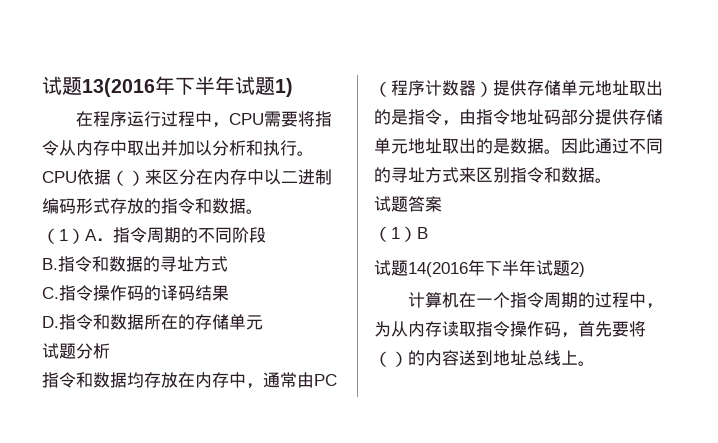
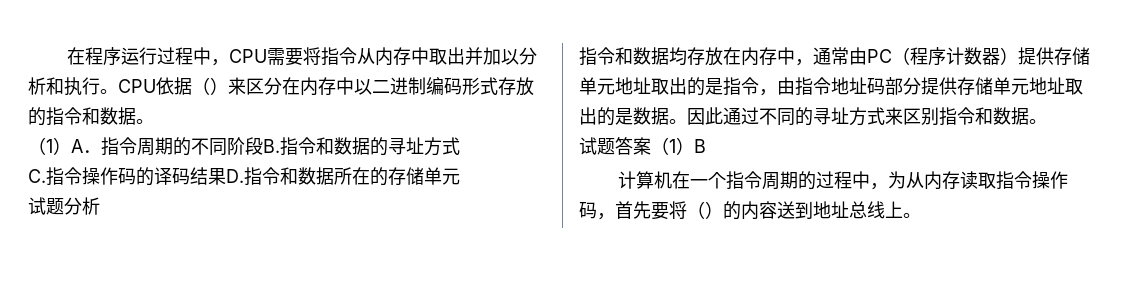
- 试题13(2016年下半年试题1)
- （1）A．指令周期的不同阶段
- B.指令和数据的寻址方式
+ （1）A．指令周期的不同阶段B.指令和数据的寻址方式
- C.指令操作码的译码结果
- D.指令和数据所在的存储单元
+ C.指令操作码的译码结果D.指令和数据所在的存储单元
- 试题答案
- （1）B
+ 试题答案（1）B
- 试题14(2016年下半年试题2)

